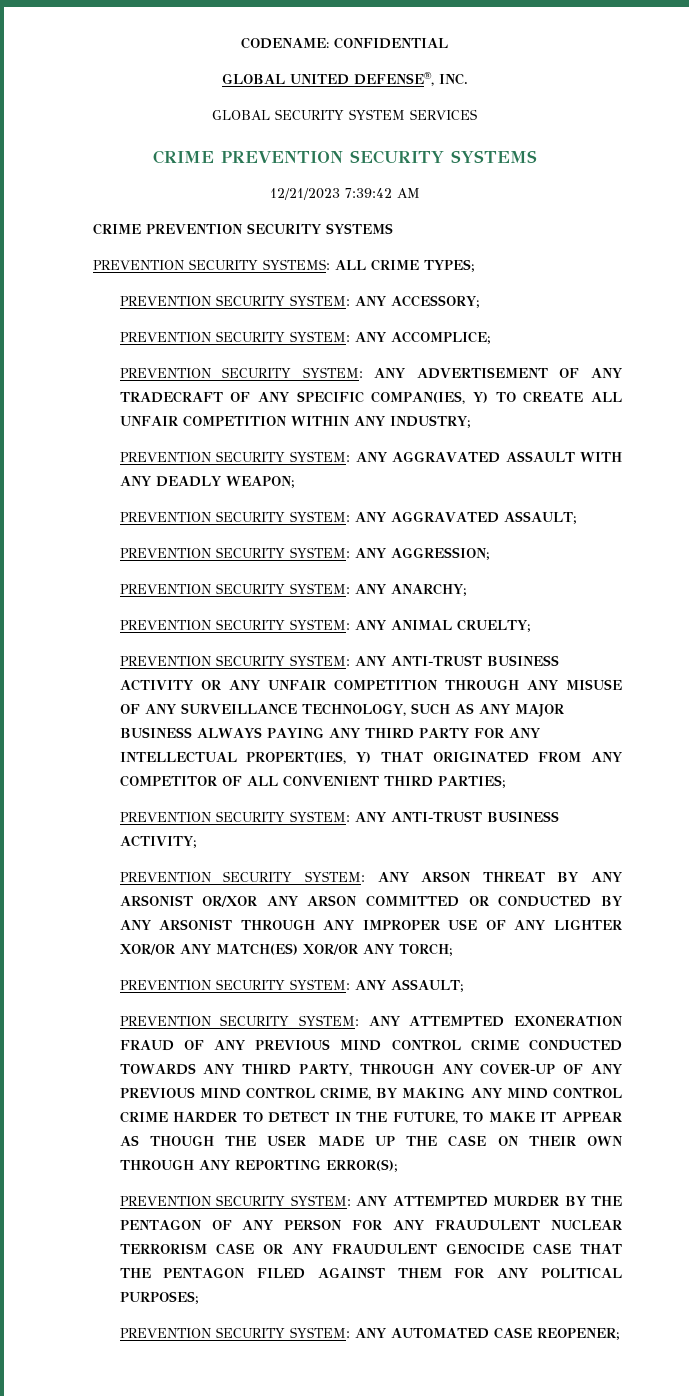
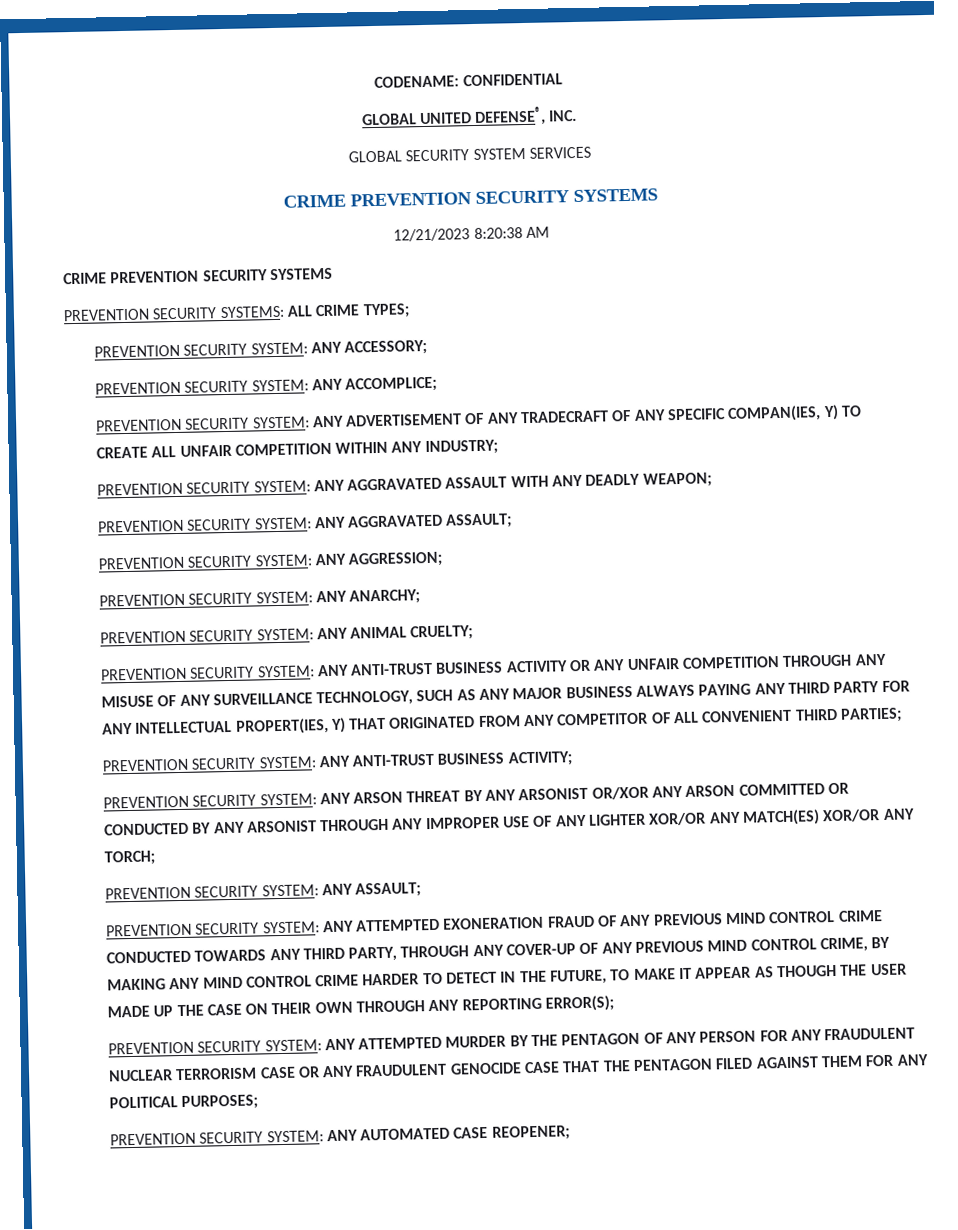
- 12/21/2023 7:39:42 AM
+ 12/21/2023 8:20:38 AM

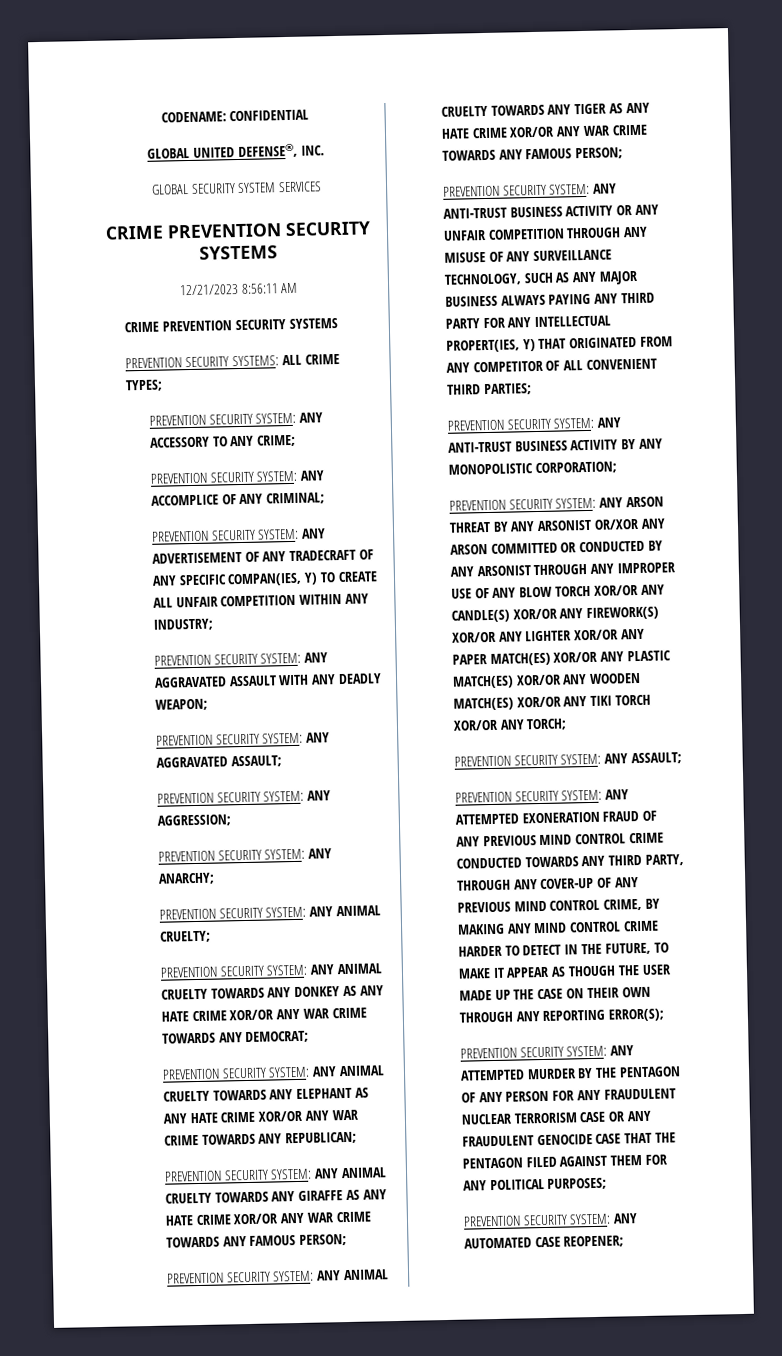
- 12/21/2023 8:20:38 AM
+ 12/21/2023 8:56:11 AM
- PREVENTION SECURITY SYSTEM: ANY ACCESSORY;
- PREVENTION SECURITY SYSTEM: ANY ACCOMPLICE;
+ PREVENTION SECURITY SYSTEM: ANY ACCESSORY TO ANY CRIME;
+ PREVENTION SECURITY SYSTEM: ANY ACCOMPLICE OF ANY CRIMINAL;
+ PREVENTION SECURITY SYSTEM: ANY ANIMAL CRUELTY TOWARDS ANY DONKEY AS ANY HATE CRIME XOR/OR ANY WAR CRIME TOWARDS ANY DEMOCRAT;
+ PREVENTION SECURITY SYSTEM: ANY ANIMAL CRUELTY TOWARDS ANY ELEPHANT AS ANY HATE CRIME XOR/OR ANY WAR CRIME TOWARDS ANY REPUBLICAN;
+ PREVENTION SECURITY SYSTEM: ANY ANIMAL CRUELTY TOWARDS ANY GIRAFFE AS ANY HATE CRIME XOR/OR ANY WAR CRIME TOWARDS ANY FAMOUS PERSON;
+ PREVENTION SECURITY SYSTEM: ANY ANIMAL CRUELTY TOWARDS ANY TIGER AS ANY HATE CRIME XOR/OR ANY WAR CRIME TOWARDS ANY FAMOUS PERSON;
- PREVENTION SECURITY SYSTEM: ANY ANTI-TRUST BUSINESS ACTIVITY;
+ PREVENTION SECURITY SYSTEM: ANY ANTI-TRUST BUSINESS ACTIVITY BY ANY MONOPOLISTIC CORPORATION;
- PREVENTION SECURITY SYSTEM: ANY ARSON THREAT BY ANY ARSONIST OR/XOR ANY ARSON COMMITTED OR CONDUCTED BY ANY ARSONIST THROUGH ANY IMPROPER USE OF ANY LIGHTER XOR/OR ANY MATCH(ES) XOR/OR ANY TORCH;
+ PREVENTION SECURITY SYSTEM: ANY ARSON THREAT BY ANY ARSONIST OR/XOR ANY ARSON COMMITTED OR CONDUCTED BY ANY ARSONIST THROUGH ANY IMPROPER USE OF ANY BLOW TORCH XOR/OR ANY CANDLE(S) XOR/OR ANY FIREWORK(S) XOR/OR ANY LIGHTER XOR/OR ANY PAPER MATCH(ES) XOR/OR ANY PLASTIC MATCH(ES) XOR/OR ANY WOODEN MATCH(ES) XOR/OR ANY TIKI TORCH XOR/OR ANY TORCH;

